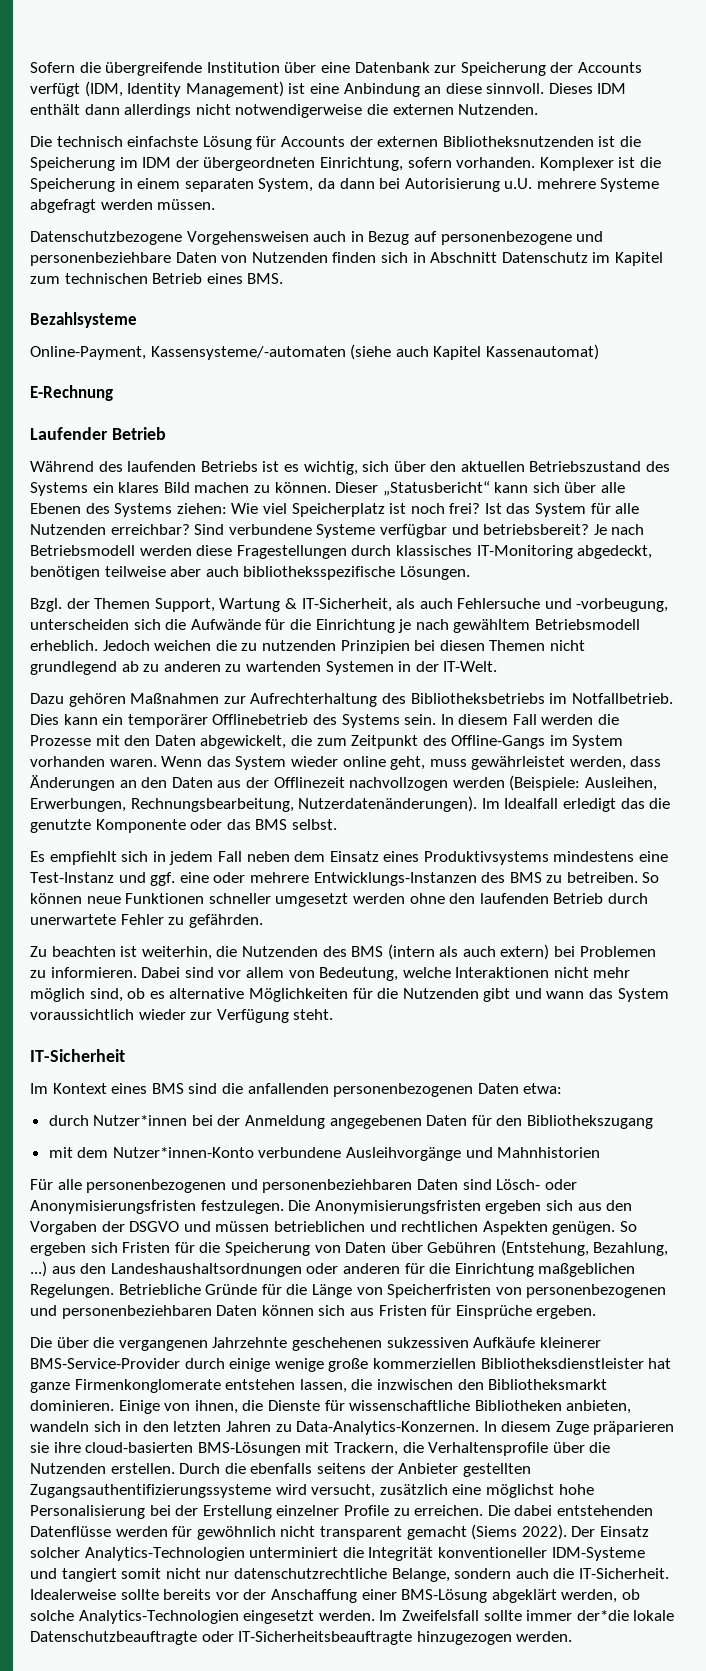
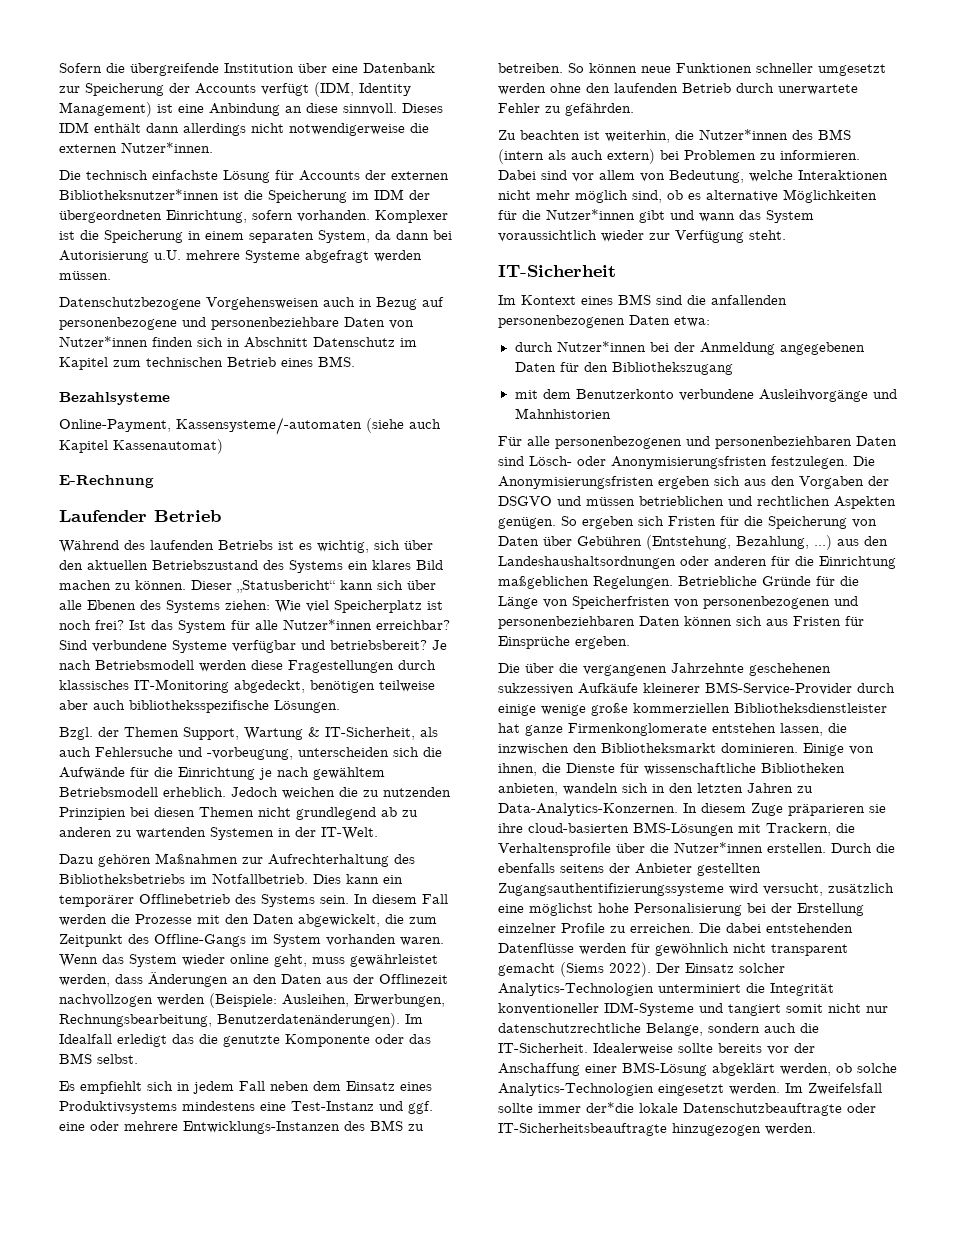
- Dieses IDM enthält dann allerdings nicht notwendigerweise die externen Nutzenden.
+ Dieses IDM enthält dann allerdings nicht notwendigerweise die externen Nutzer*innen.
- Die technisch einfachste Lösung für Accounts der externen Bibliotheksnutzenden ist die Speicherung im IDM der übergeordneten Einrichtung, sofern vorhanden.
+ Die technisch einfachste Lösung für Accounts der externen Bibliotheksnutzer*innen ist die Speicherung im IDM der übergeordneten Einrichtung, sofern vorhanden.
- Datenschutzbezogene Vorgehensweisen auch in Bezug auf personenbezogene und personenbeziehbare Daten von Nutzenden finden sich in Abschnitt Datenschutz im Kapitel zum technischen Betrieb eines BMS.
+ Datenschutzbezogene Vorgehensweisen auch in Bezug auf personenbezogene und personenbeziehbare Daten von Nutzer*innen finden sich in Abschnitt Datenschutz im Kapitel zum technischen Betrieb eines BMS.
- Ist das System für alle Nutzenden erreichbar?
+ Ist das System für alle Nutzer*innen erreichbar?
- Wenn das System wieder online geht, muss gewährleistet werden, dass Änderungen an den Daten aus der Offlinezeit nachvollzogen werden (Beispiele: Ausleihen, Erwerbungen, Rechnungsbearbeitung, Nutzerdatenänderungen).
+ Wenn das System wieder online geht, muss gewährleistet werden, dass Änderungen an den Daten aus der Offlinezeit nachvollzogen werden (Beispiele: Ausleihen, Erwerbungen, Rechnungsbearbeitung, Benutzerdatenänderungen).
- Zu beachten ist weiterhin, die Nutzenden des BMS (intern als auch extern) bei Problemen zu informieren.
+ Zu beachten ist weiterhin, die Nutzer*innen des BMS (intern als auch extern) bei Problemen zu informieren.
- Dabei sind vor allem von Bedeutung, welche Interaktionen nicht mehr möglich sind, ob es alternative Möglichkeiten für die Nutzenden gibt und wann das System voraussichtlich wieder zur Verfügung steht.
+ Dabei sind vor allem von Bedeutung, welche Interaktionen nicht mehr möglich sind, ob es alternative Möglichkeiten für die Nutzer*innen gibt und wann das System voraussichtlich wieder zur Verfügung steht.
- mit dem Nutzer*innen-Konto verbundene Ausleihvorgänge und Mahnhistorien
+ mit dem Benutzerkonto verbundene Ausleihvorgänge und Mahnhistorien
- In diesem Zuge präparieren sie ihre cloud-basierten BMS-Lösungen mit Trackern, die Verhaltensprofile über die Nutzenden erstellen.
+ In diesem Zuge präparieren sie ihre cloud-basierten BMS-Lösungen mit Trackern, die Verhaltensprofile über die Nutzer*innen erstellen.

